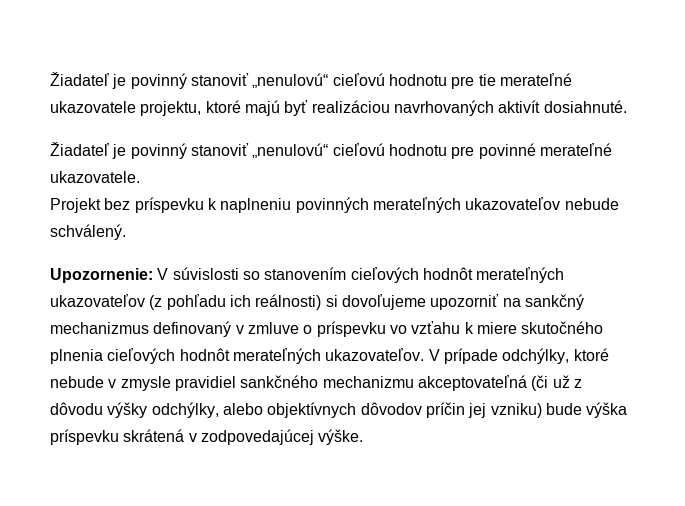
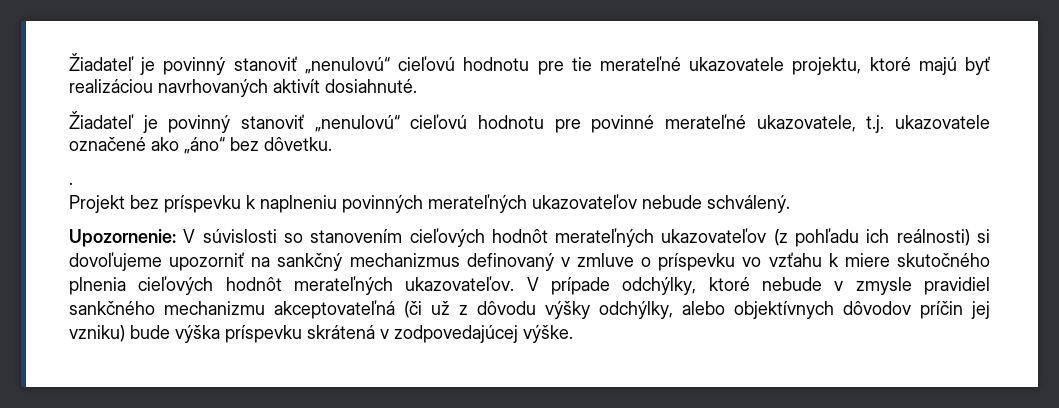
- Žiadateľ je povinný stanoviť „nenulovú“ cieľovú hodnotu pre povinné merateľné ukazovatele.
+ Žiadateľ je povinný stanoviť „nenulovú“ cieľovú hodnotu pre povinné merateľné ukazovatele, t.j. ukazovatele označené ako „áno“ bez dôvetku.
+ .

